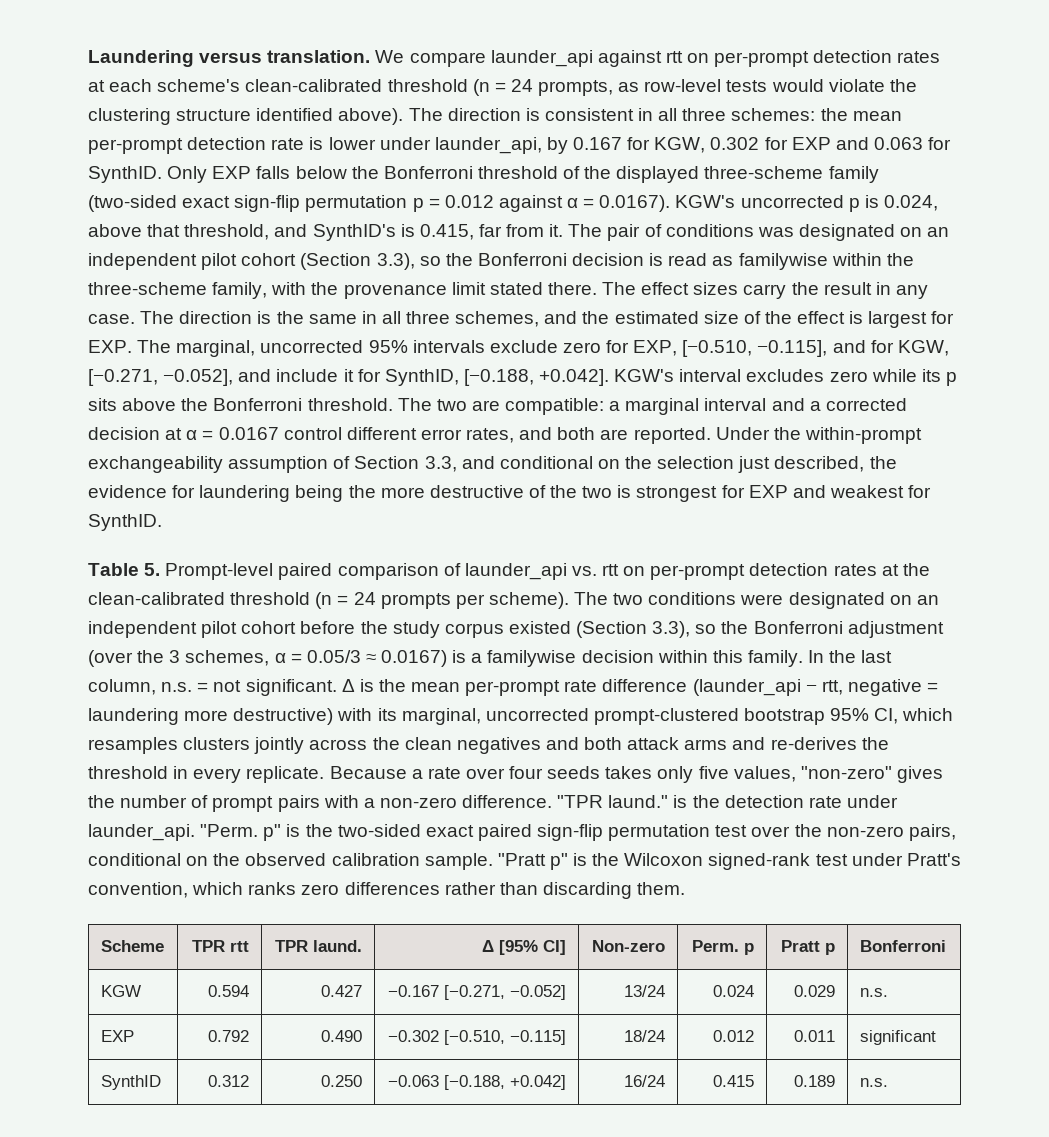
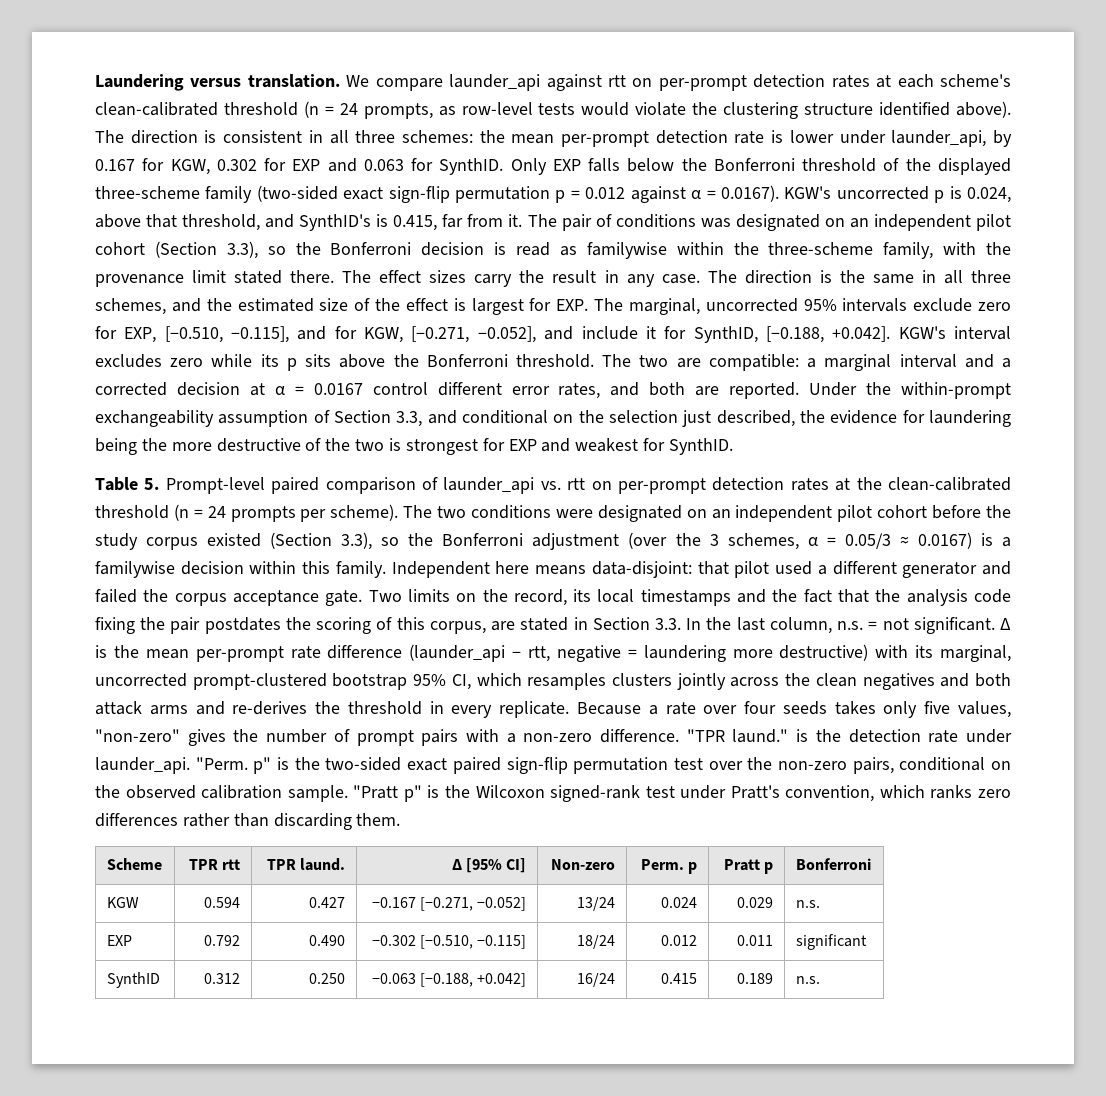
- In the last column, n.s. = not significant.
+ Independent here means data-disjoint: that pilot used a different generator and failed the corpus acceptance gate. Two limits on the record, its local timestamps and the fact that the analysis code fixing the pair postdates the scoring of this corpus, are stated in Section 3.3. In the last column, n.s. = not significant.

